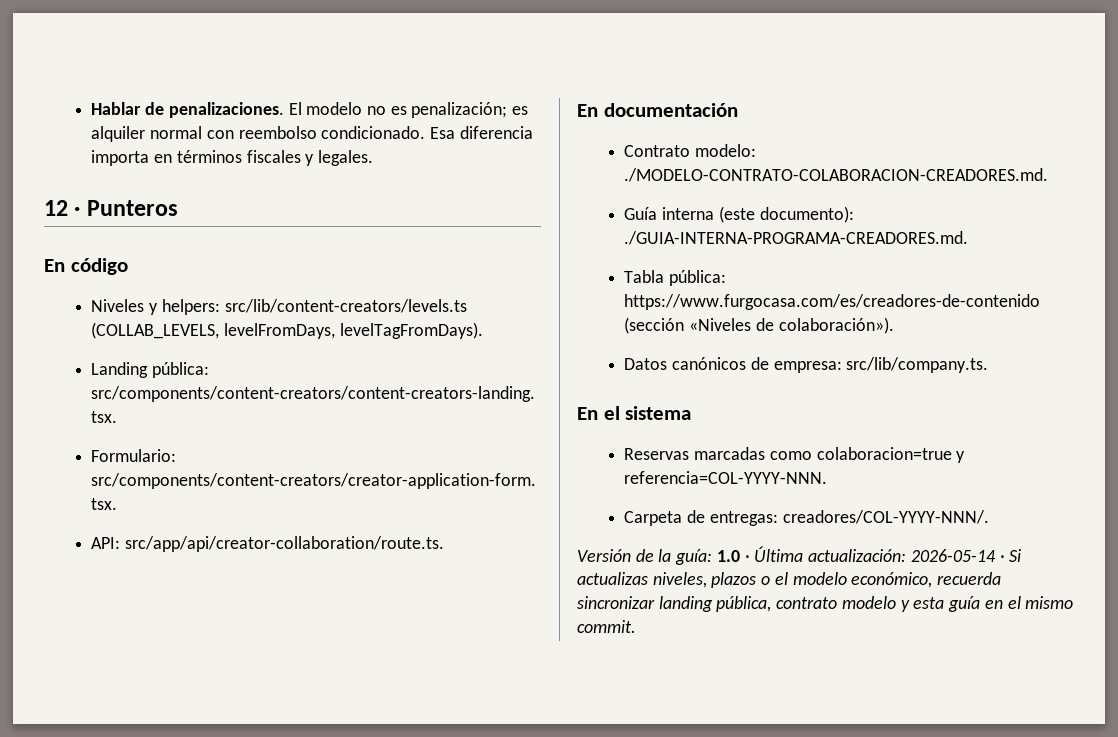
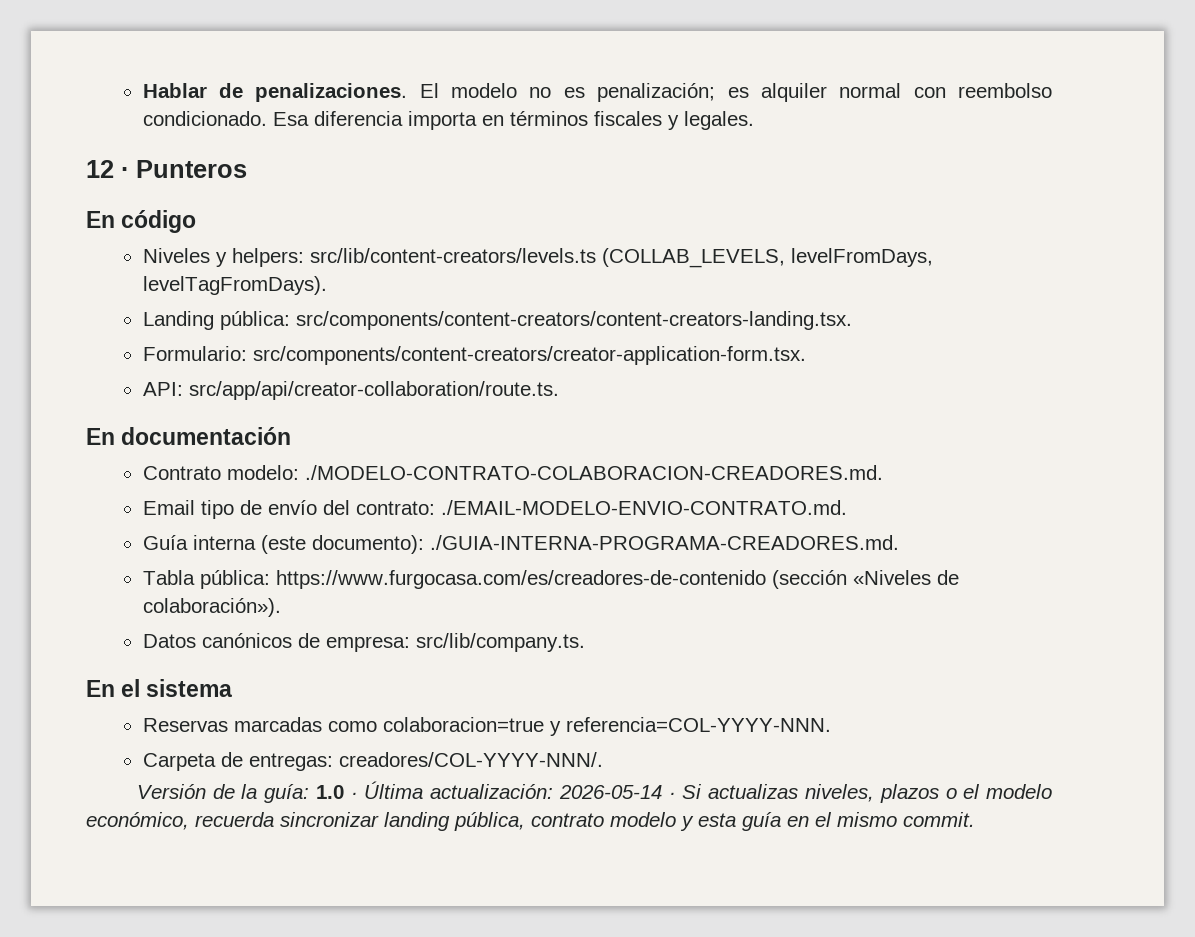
+ Email tipo de envío del contrato: ./EMAIL-MODELO-ENVIO-CONTRATO.md.

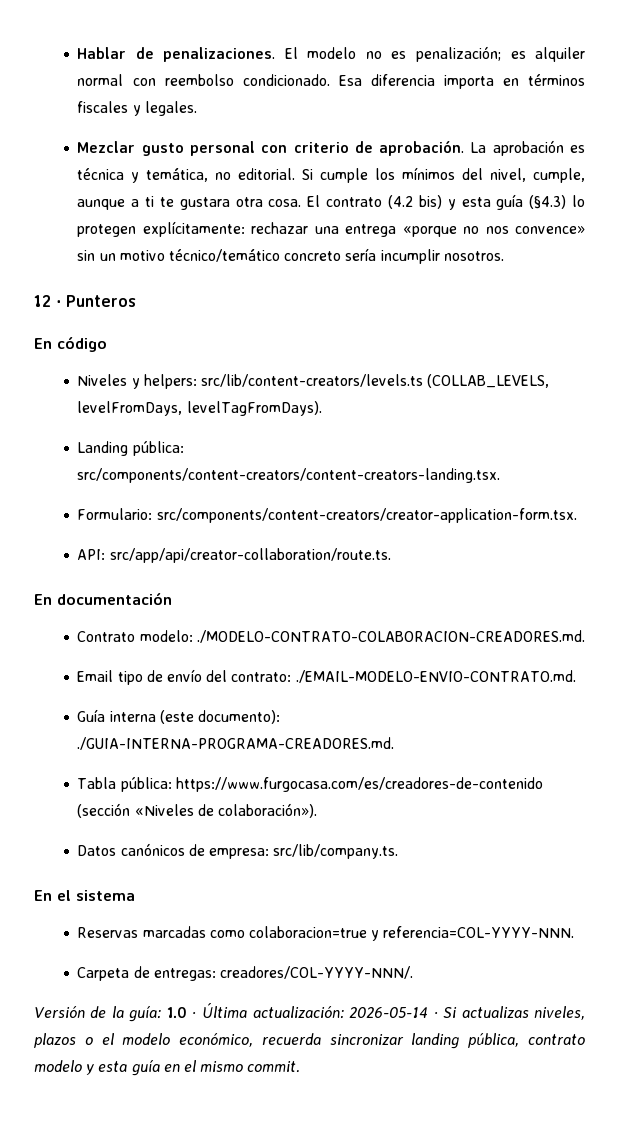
+ Mezclar gusto personal con criterio de aprobación. La aprobación es técnica y temática, no editorial. Si cumple los mínimos del nivel, cumple, aunque a ti te gustara otra cosa. El contrato (4.2 bis) y esta guía (§4.3) lo protegen explícitamente: rechazar una entrega «porque no nos convence» sin un motivo técnico/temático concreto sería incumplir nosotros.

